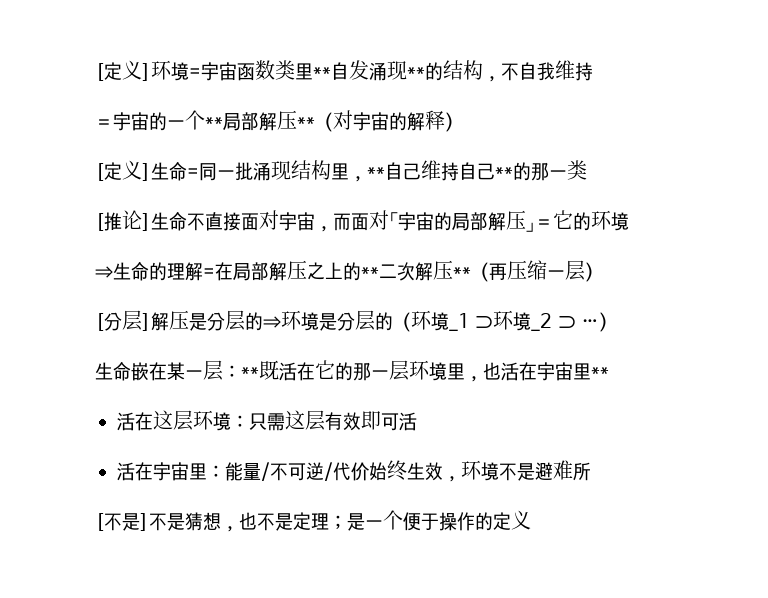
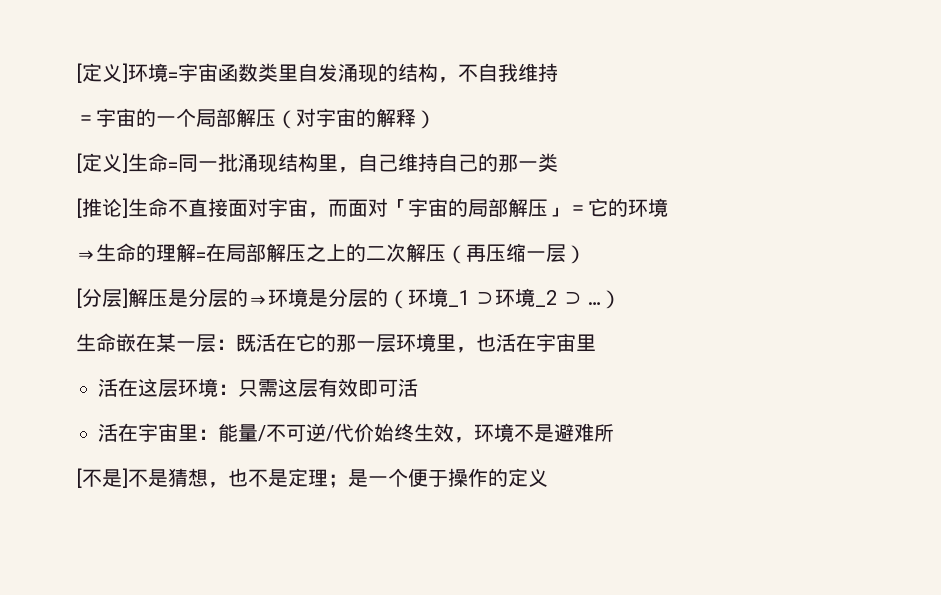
- [定义]环境=宇宙函数类里**自发涌现**的结构，不自我维持
+ [定义]环境=宇宙函数类里自发涌现的结构，不自我维持
- ＝宇宙的一个**局部解压**（对宇宙的解释）
+ ＝宇宙的一个局部解压（对宇宙的解释）
- [定义]生命=同一批涌现结构里，**自己维持自己**的那一类
+ [定义]生命=同一批涌现结构里，自己维持自己的那一类
- ⇒生命的理解=在局部解压之上的**二次解压**（再压缩一层）
+ ⇒生命的理解=在局部解压之上的二次解压（再压缩一层）
- 生命嵌在某一层：**既活在它的那一层环境里，也活在宇宙里**
+ 生命嵌在某一层：既活在它的那一层环境里，也活在宇宙里

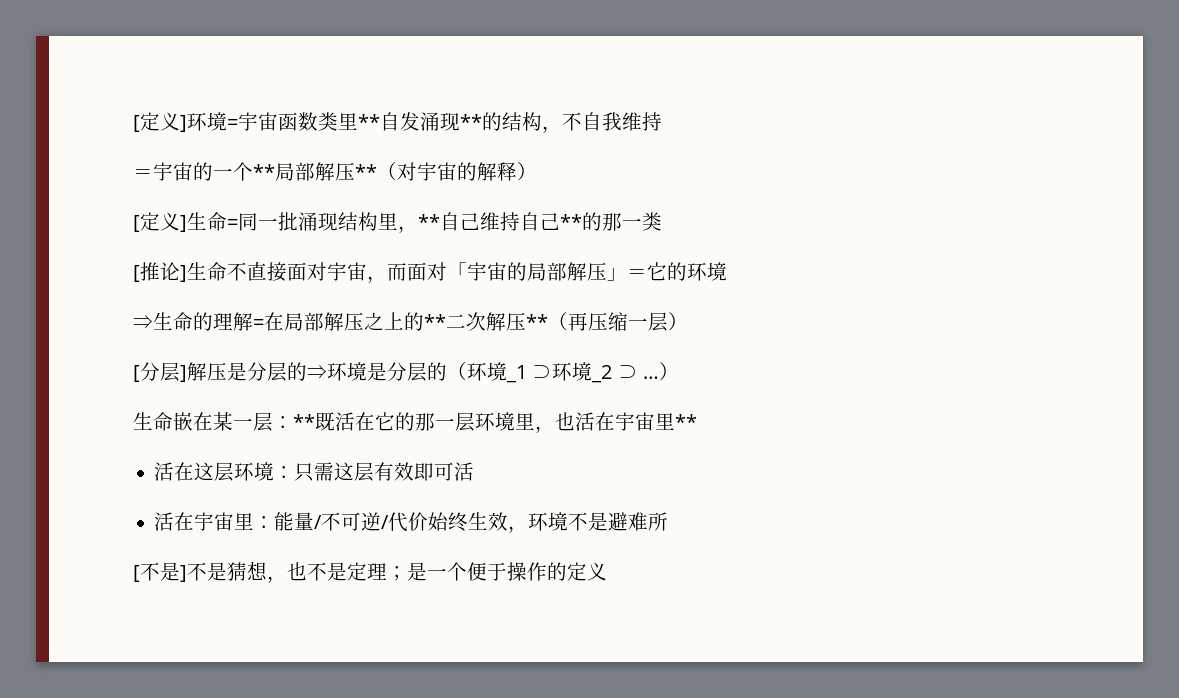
- [定义]环境=宇宙函数类里自发涌现的结构，不自我维持
+ [定义]环境=宇宙函数类里**自发涌现**的结构，不自我维持
- ＝宇宙的一个局部解压（对宇宙的解释）
+ ＝宇宙的一个**局部解压**（对宇宙的解释）
- [定义]生命=同一批涌现结构里，自己维持自己的那一类
+ [定义]生命=同一批涌现结构里，**自己维持自己**的那一类
- ⇒生命的理解=在局部解压之上的二次解压（再压缩一层）
+ ⇒生命的理解=在局部解压之上的**二次解压**（再压缩一层）
- 生命嵌在某一层：既活在它的那一层环境里，也活在宇宙里
+ 生命嵌在某一层：**既活在它的那一层环境里，也活在宇宙里**

